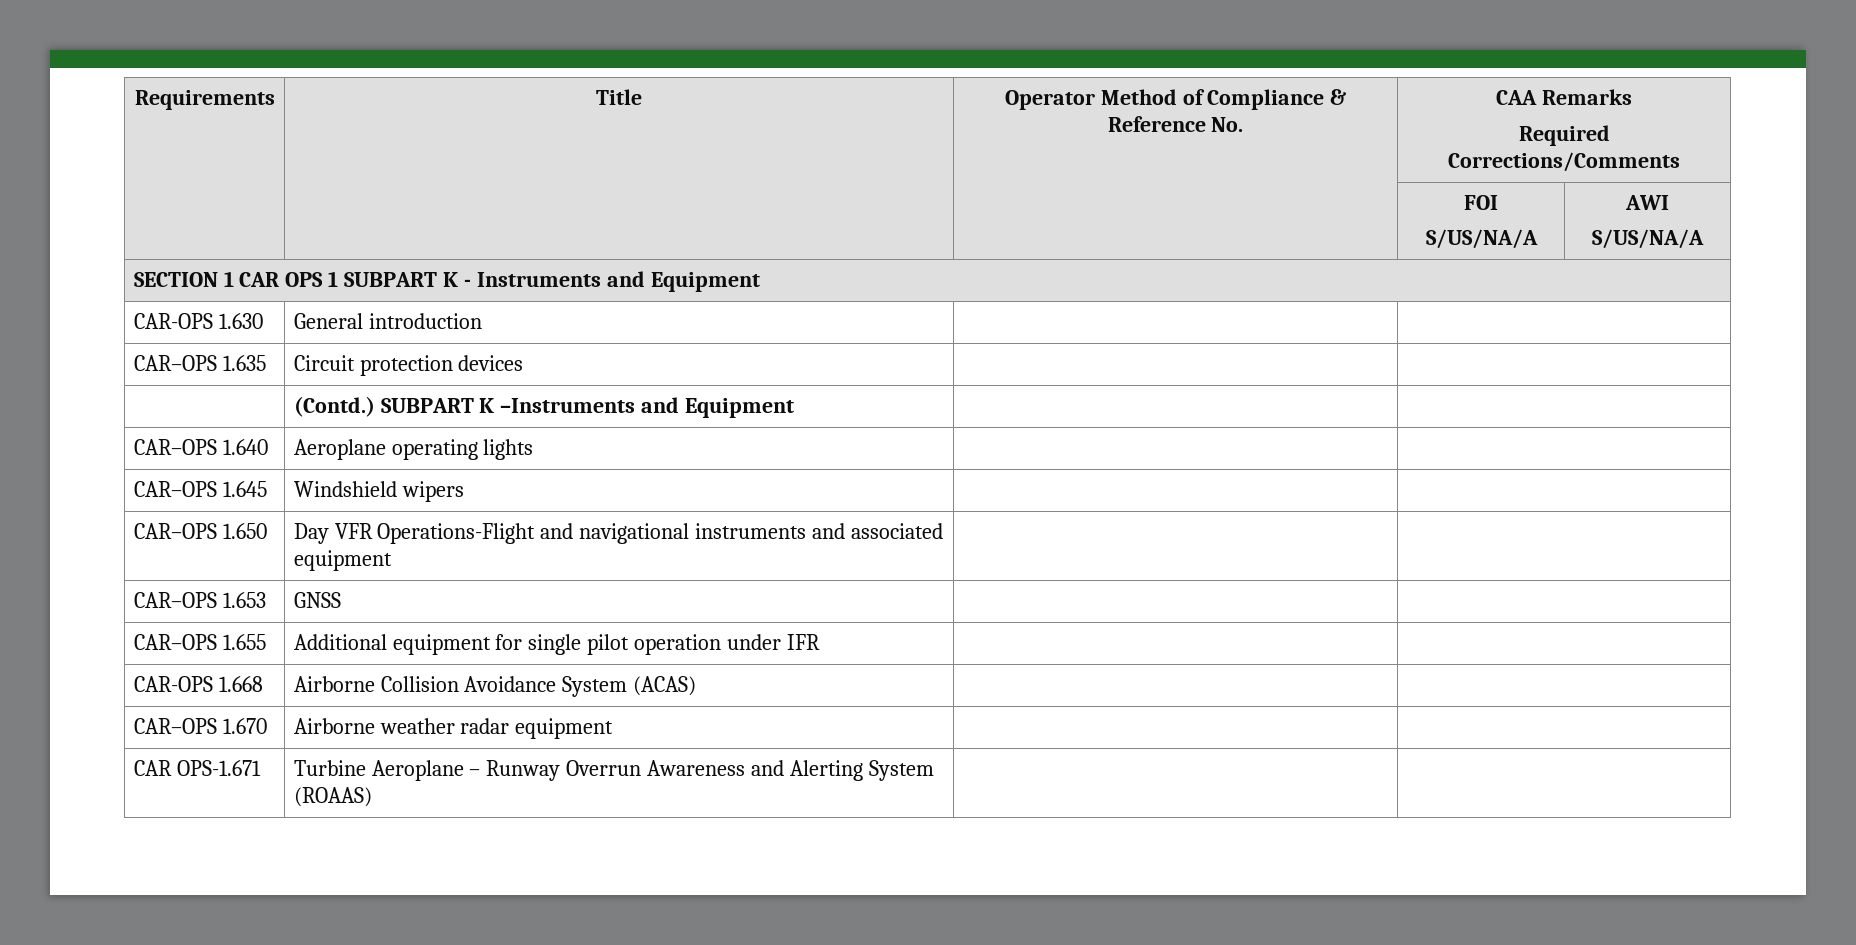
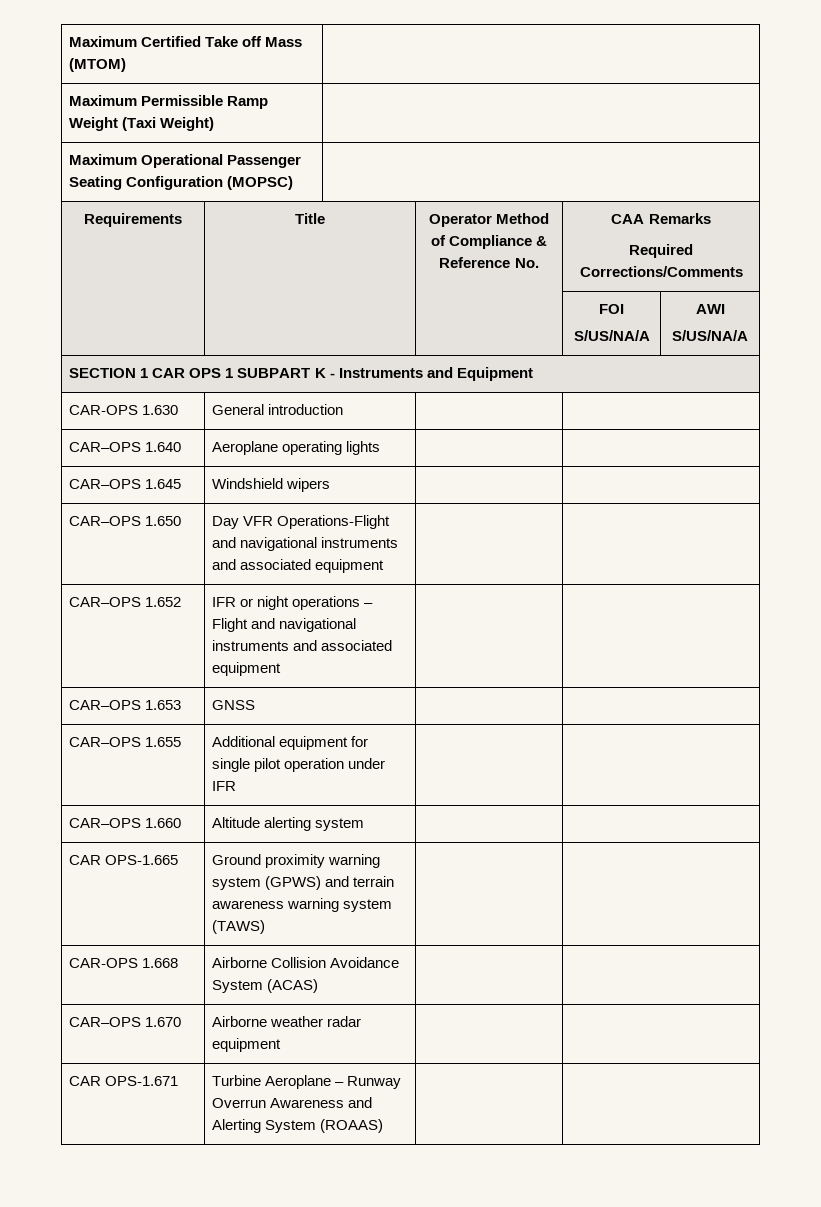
+ Maximum Certified Take off Mass (MTOM) |
+ Maximum Permissible Ramp Weight (Taxi Weight) |
+ Maximum Operational Passenger Seating Configuration (MOPSC) |
- CAR–OPS 1.635 | Circuit protection devices | |
- | (Contd.) SUBPART K –Instruments and Equipment | |
+ CAR–OPS 1.652 | IFR or night operations – Flight and navigational instruments and associated equipment | |
+ CAR–OPS 1.660 | Altitude alerting system | |
+ CAR OPS-1.665 | Ground proximity warning system (GPWS) and terrain awareness warning system (TAWS) | |

